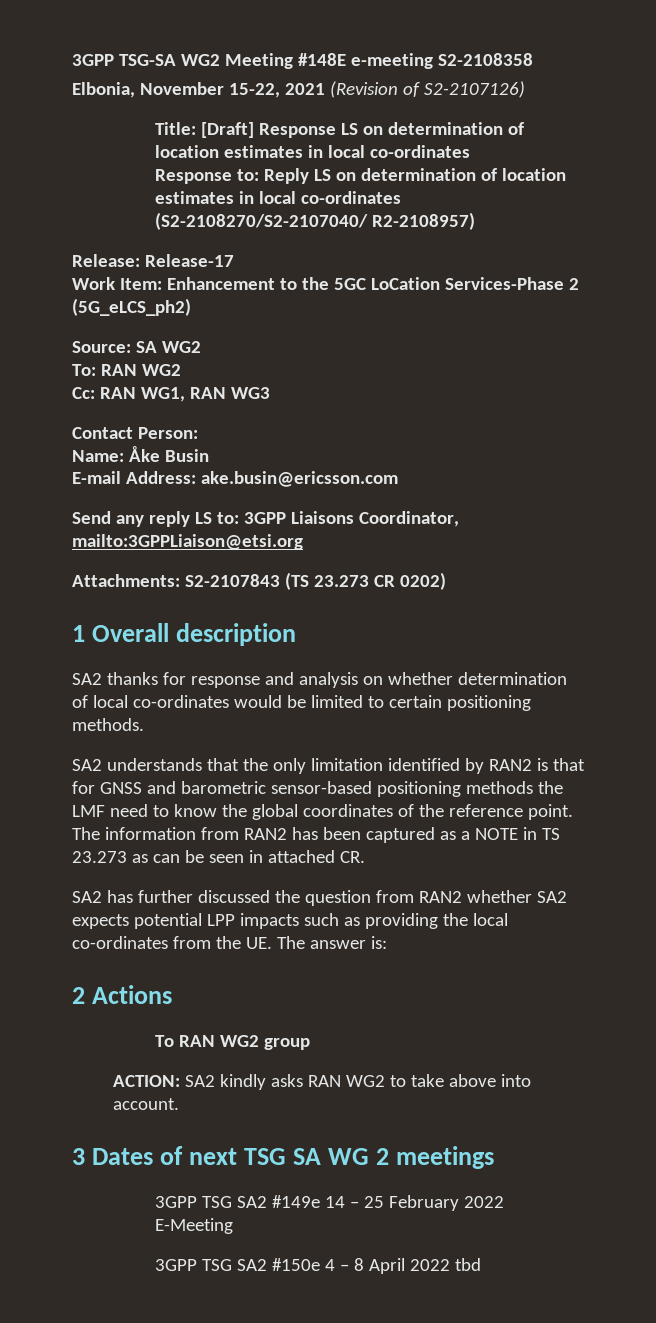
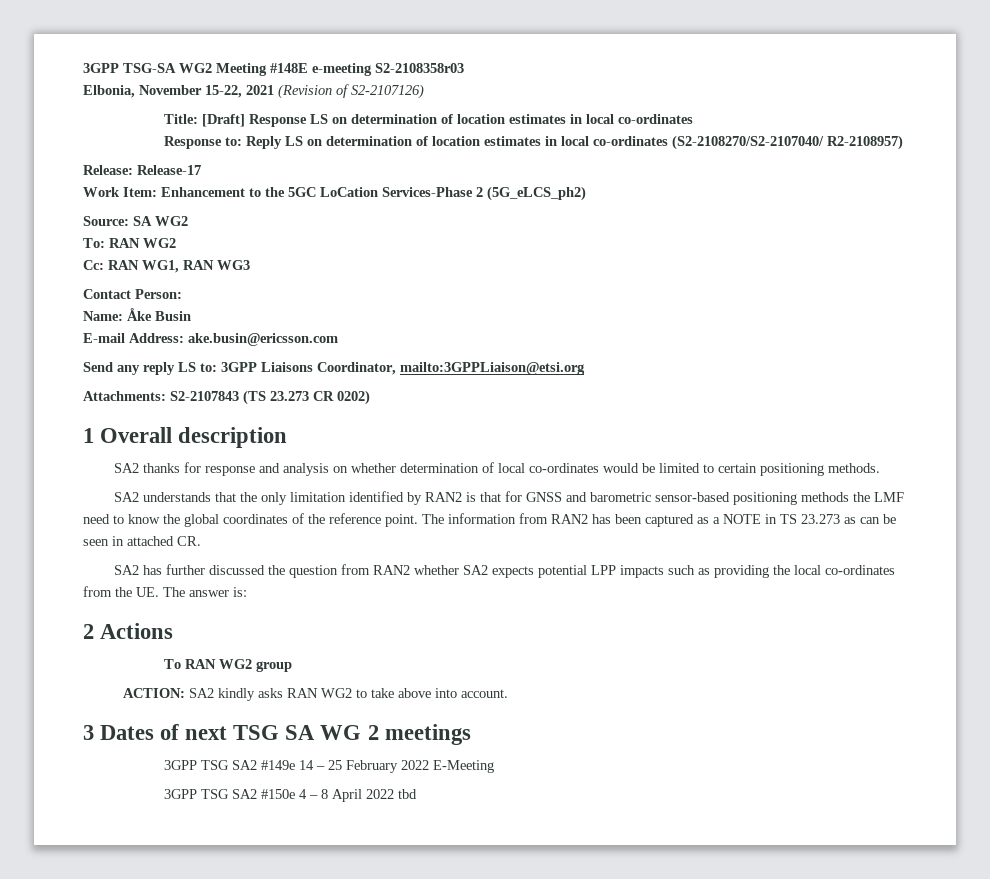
- 3GPP TSG-SA WG2 Meeting #148E e-meeting S2-2108358
+ 3GPP TSG-SA WG2 Meeting #148E e-meeting S2-2108358r03

